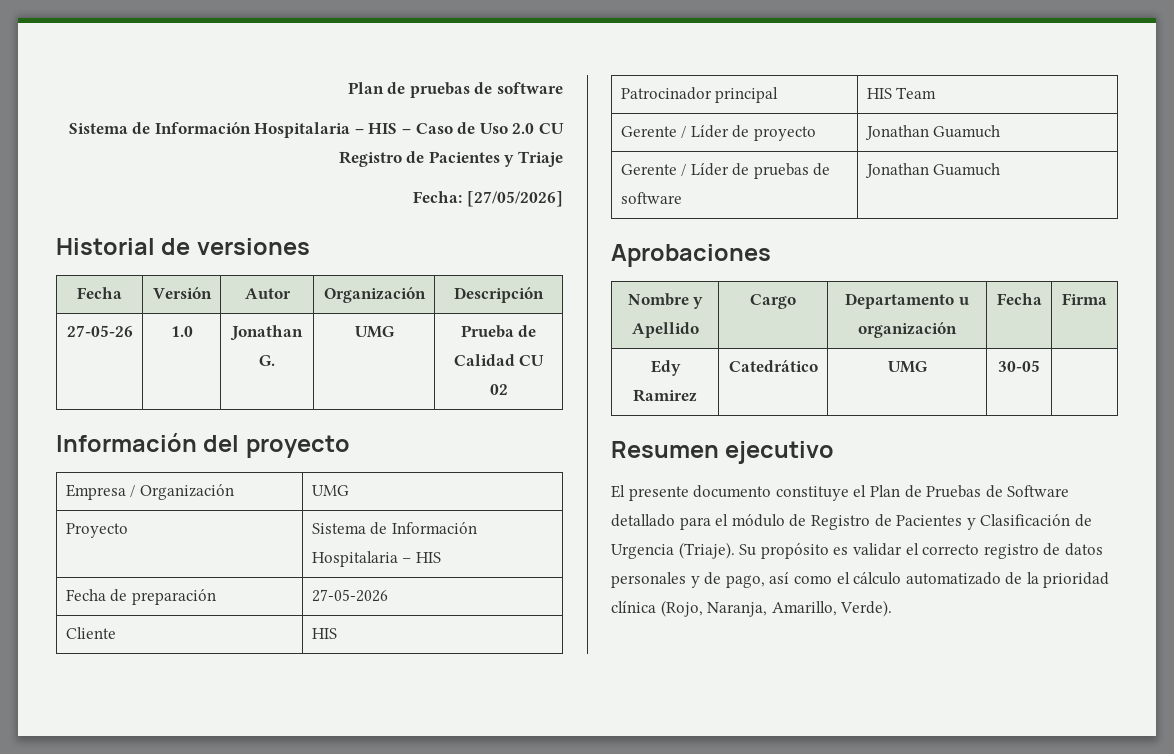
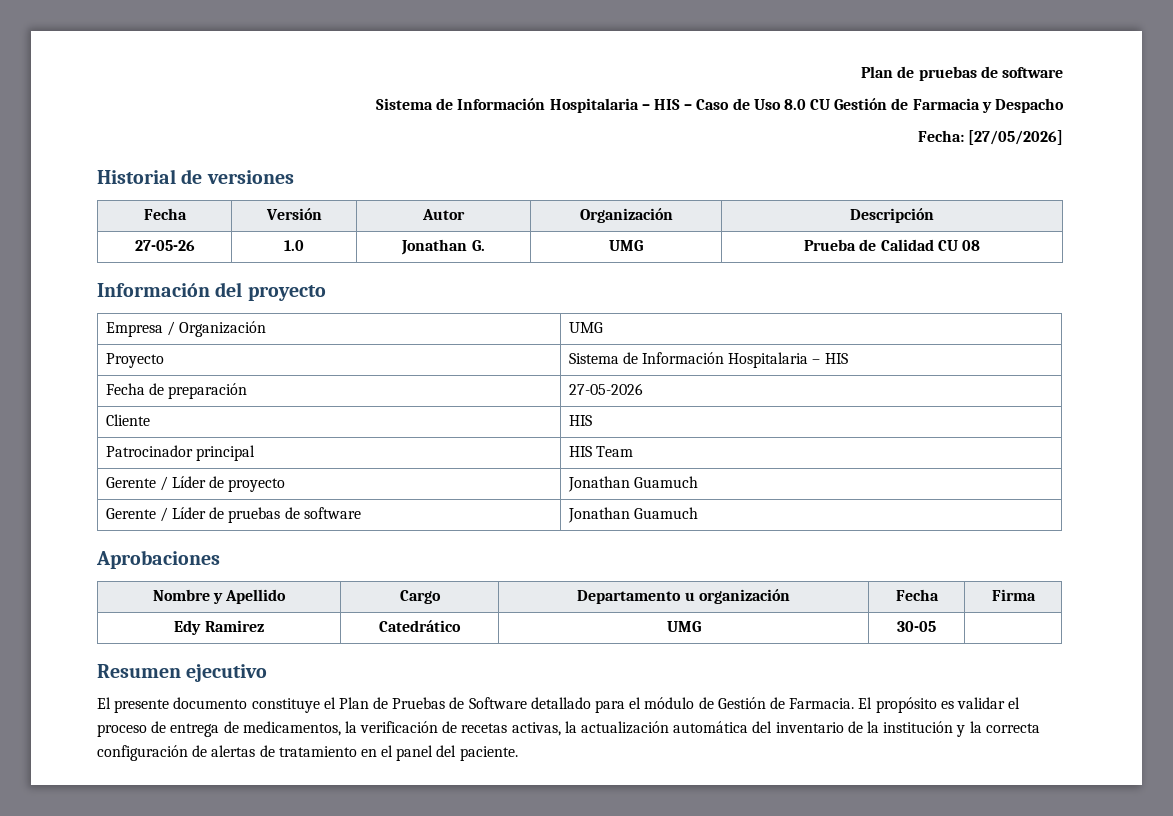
- Sistema de Información Hospitalaria – HIS – Caso de Uso 2.0 CU Registro de Pacientes y Triaje
+ Sistema de Información Hospitalaria – HIS – Caso de Uso 8.0 CU Gestión de Farmacia y Despacho
- 27-05-26 | 1.0 | Jonathan G. | UMG | Prueba de Calidad CU 02
+ 27-05-26 | 1.0 | Jonathan G. | UMG | Prueba de Calidad CU 08
- El presente documento constituye el Plan de Pruebas de Software detallado para el módulo de Registro de Pacientes y Clasificación de Urgencia (Triaje). Su propósito es validar el correcto registro de datos personales y de pago, así como el cálculo automatizado de la prioridad clínica (Rojo, Naranja, Amarillo, Verde).
+ El presente documento constituye el Plan de Pruebas de Software detallado para el módulo de Gestión de Farmacia. El propósito es validar el proceso de entrega de medicamentos, la verificación de recetas activas, la actualización automática del inventario de la institución y la correcta configuración de alertas de tratamiento en el panel del paciente.

